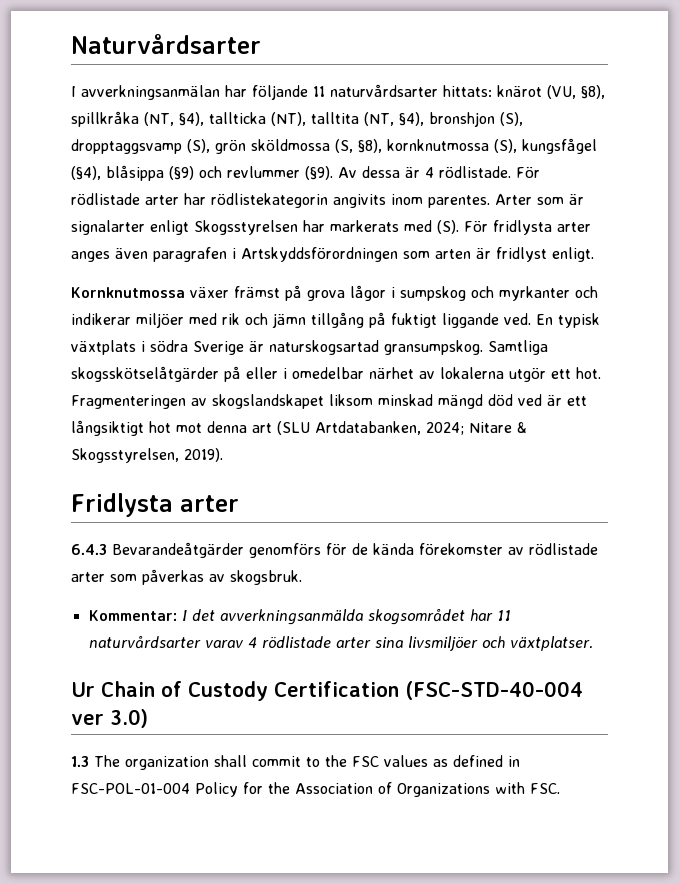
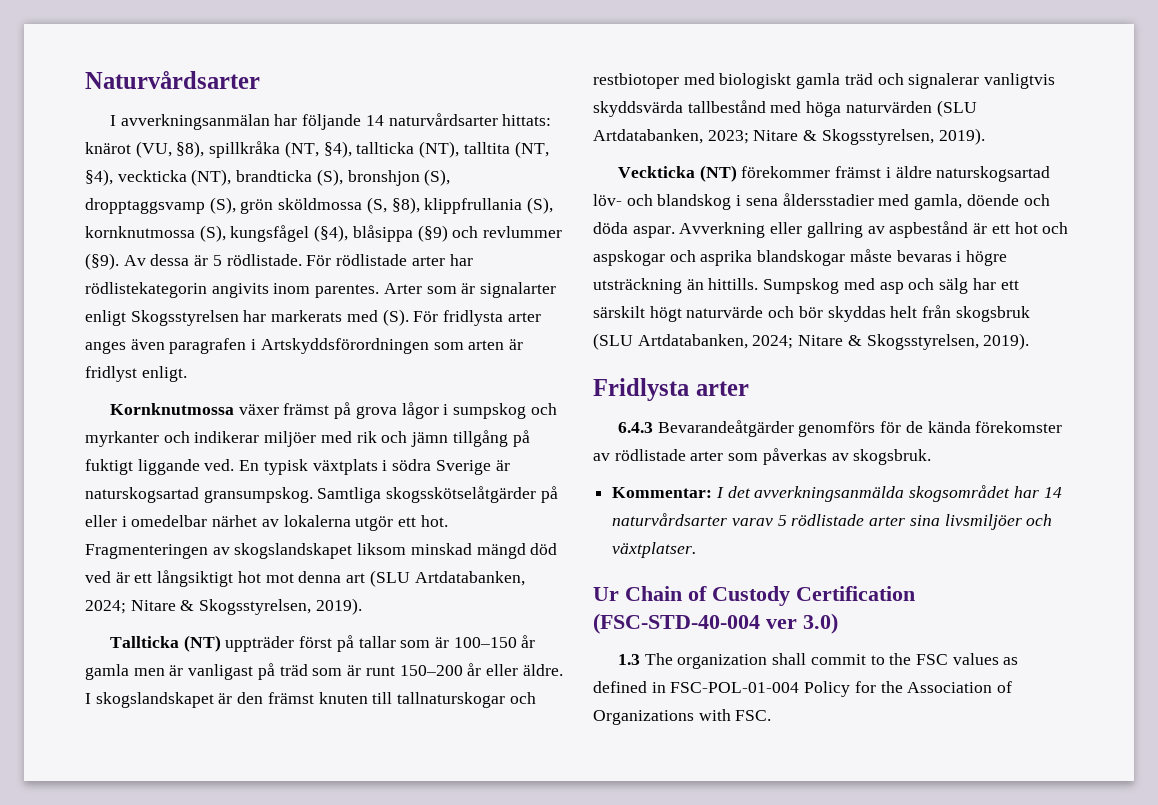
- I avverkningsanmälan har följande 11 naturvårdsarter hittats: knärot (VU, §8), spillkråka (NT, §4), tallticka (NT), talltita (NT, §4), bronshjon (S), dropptaggsvamp (S), grön sköldmossa (S, §8), kornknutmossa (S), kungsfågel (§4), blåsippa (§9) och revlummer (§9).
+ I avverkningsanmälan har följande 14 naturvårdsarter hittats: knärot (VU, §8), spillkråka (NT, §4), tallticka (NT), talltita (NT, §4), veckticka (NT), brandticka (S), bronshjon (S), dropptaggsvamp (S), grön sköldmossa (S, §8), klippfrullania (S), kornknutmossa (S), kungsfågel (§4), blåsippa (§9) och revlummer (§9).
- Av dessa är 4 rödlistade.
+ Av dessa är 5 rödlistade.
+ Tallticka (NT) uppträder först på tallar som är 100–150 år gamla men är vanligast på träd som är runt 150–200 år eller äldre. I skogslandskapet är den främst knuten till tallnaturskogar och restbiotoper med biologiskt gamla träd och signalerar vanligtvis skyddsvärda tallbestånd med höga naturvärden (SLU Artdatabanken, 2023; Nitare & Skogsstyrelsen, 2019).
+ Veckticka (NT) förekommer främst i äldre naturskogsartad löv- och blandskog i sena åldersstadier med gamla, döende och döda aspar. Avverkning eller gallring av aspbestånd är ett hot och aspskogar och asprika blandskogar måste bevaras i högre utsträckning än hittills. Sumpskog med asp och sälg har ett särskilt högt naturvärde och bör skyddas helt från skogsbruk (SLU Artdatabanken, 2024; Nitare & Skogsstyrelsen, 2019).
- Kommentar: I det avverkningsanmälda skogsområdet har 11 naturvårdsarter varav 4 rödlistade arter sina livsmiljöer och växtplatser.
+ Kommentar: I det avverkningsanmälda skogsområdet har 14 naturvårdsarter varav 5 rödlistade arter sina livsmiljöer och växtplatser.

